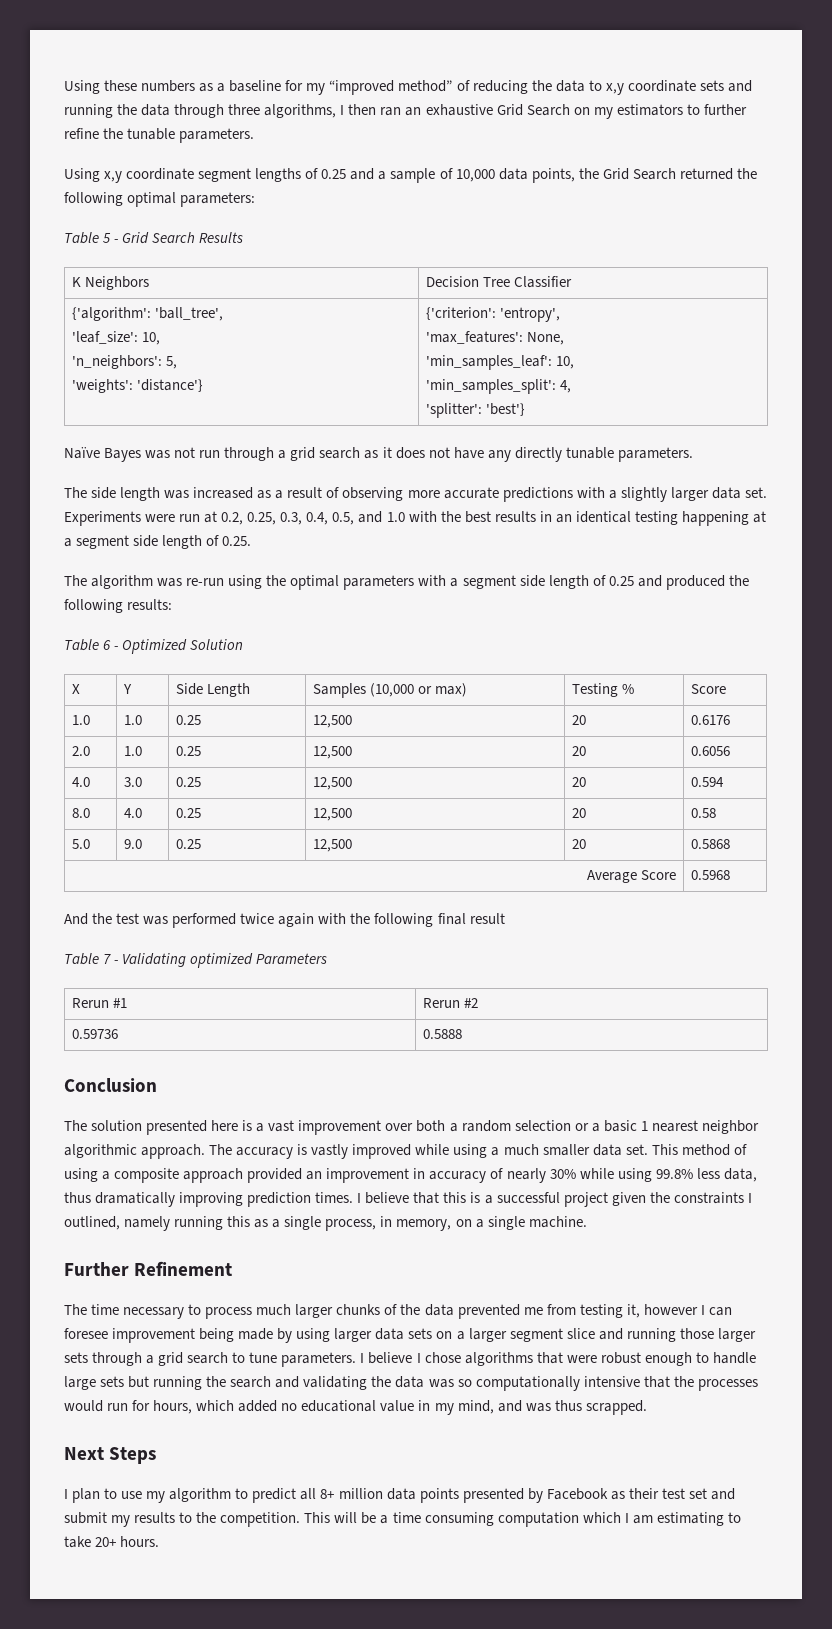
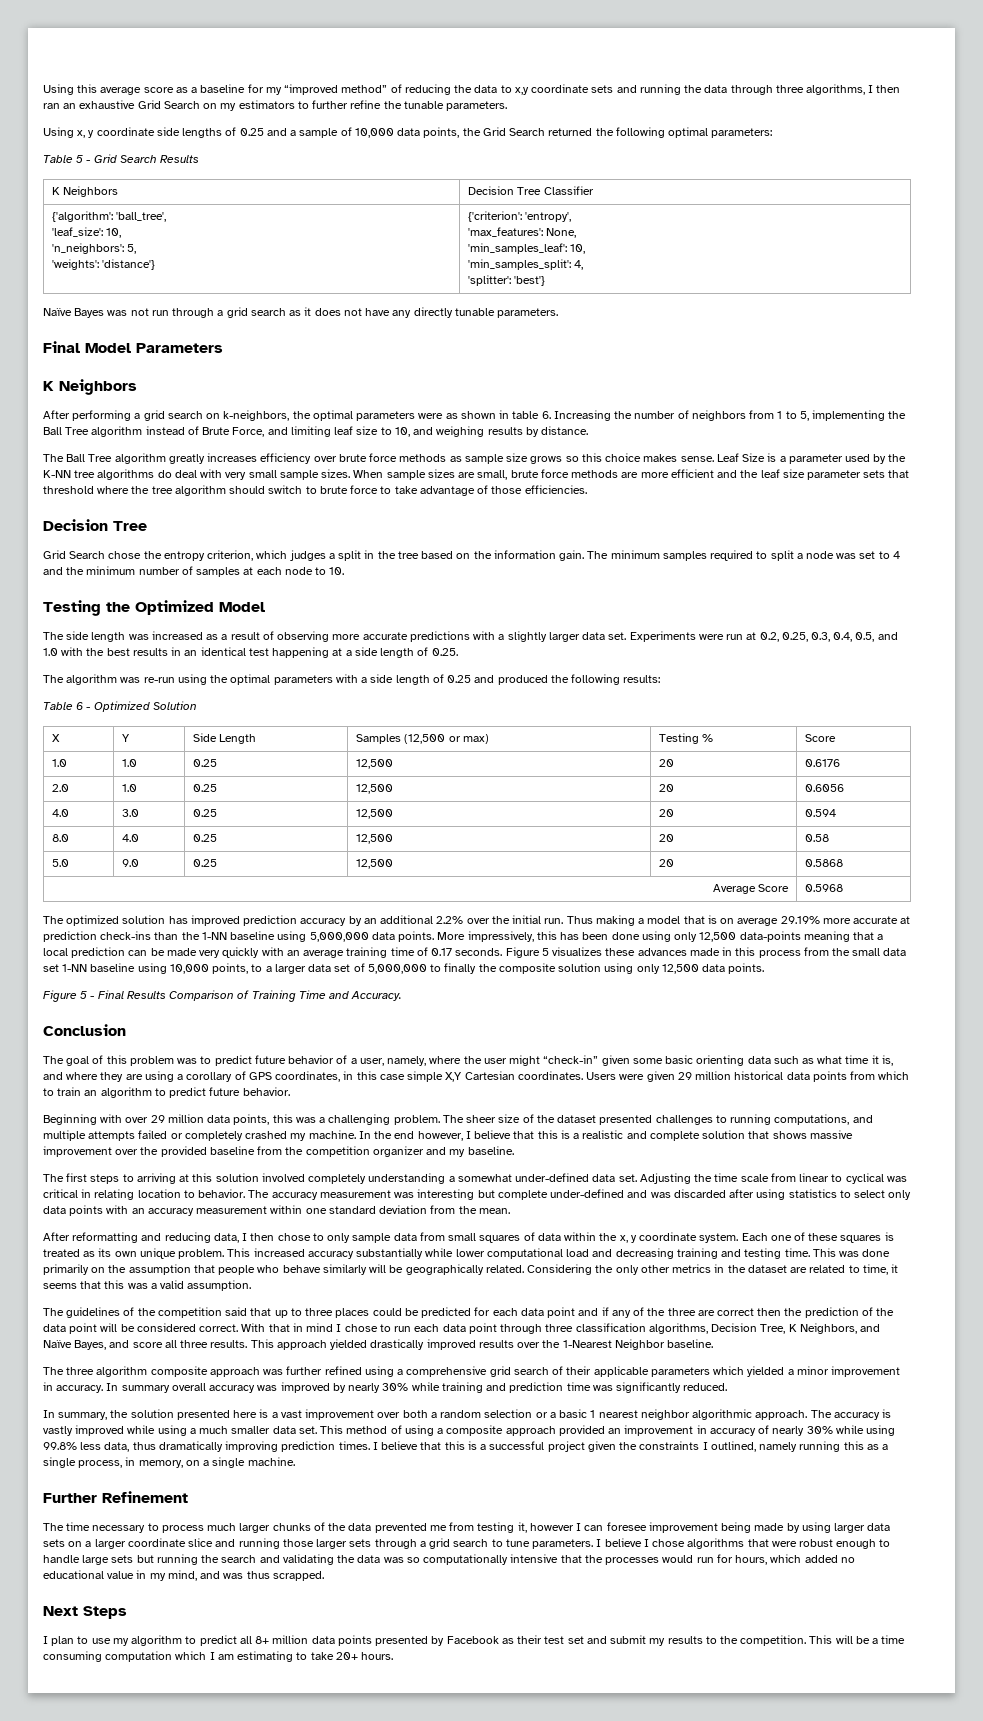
- Using these numbers as a baseline for my “improved method” of reducing the data to x,y coordinate sets and running the data through three algorithms, I then ran an exhaustive Grid Search on my estimators to further refine the tunable parameters.
+ Using this average score as a baseline for my “improved method” of reducing the data to x,y coordinate sets and running the data through three algorithms, I then ran an exhaustive Grid Search on my estimators to further refine the tunable parameters.
- Using x,y coordinate segment lengths of 0.25 and a sample of 10,000 data points, the Grid Search returned the following optimal parameters:
+ Using x, y coordinate side lengths of 0.25 and a sample of 10,000 data points, the Grid Search returned the following optimal parameters:
+ Final Model Parameters
+ K Neighbors
+ After performing a grid search on k-neighbors, the optimal parameters were as shown in table 6. Increasing the number of neighbors from 1 to 5, implementing the Ball Tree algorithm instead of Brute Force, and limiting leaf size to 10, and weighing results by distance.
+ The Ball Tree algorithm greatly increases efficiency over brute force methods as sample size grows so this choice makes sense. Leaf Size is a parameter used by the K-NN tree algorithms do deal with very small sample sizes. When sample sizes are small, brute force methods are more efficient and the leaf size parameter sets that threshold where the tree algorithm should switch to brute force to take advantage of those efficiencies.
+ Decision Tree
+ Grid Search chose the entropy criterion, which judges a split in the tree based on the information gain. The minimum samples required to split a node was set to 4 and the minimum number of samples at each node to 10.
+ Testing the Optimized Model
- Experiments were run at 0.2, 0.25, 0.3, 0.4, 0.5, and 1.0 with the best results in an identical testing happening at a segment side length of 0.25.
+ Experiments were run at 0.2, 0.25, 0.3, 0.4, 0.5, and 1.0 with the best results in an identical test happening at a side length of 0.25.
- The algorithm was re-run using the optimal parameters with a segment side length of 0.25 and produced the following results:
+ The algorithm was re-run using the optimal parameters with a side length of 0.25 and produced the following results:
- X | Y | Side Length | Samples (10,000 or max) | Testing % | Score
+ X | Y | Side Length | Samples (12,500 or max) | Testing % | Score
- And the test was performed twice again with the following final result
- Table 7 - Validating optimized Parameters
- Rerun #1 | Rerun #2
- 0.59736 | 0.5888
+ The optimized solution has improved prediction accuracy by an additional 2.2% over the initial run. Thus making a model that is on average 29.19% more accurate at prediction check-ins than the 1-NN baseline using 5,000,000 data points. More impressively, this has been done using only 12,500 data-points meaning that a local prediction can be made very quickly with an average training time of 0.17 seconds. Figure 5 visualizes these advances made in this process from the small data set 1-NN baseline using 10,000 points, to a larger data set of 5,000,000 to finally the composite solution using only 12,500 data points.
+ Figure 5 - Final Results Comparison of Training Time and Accuracy.
  Conclusion
- The solution presented here is a vast improvement over both a random selection or a basic 1 nearest neighbor algorithmic approach.
+ The goal of this problem was to predict future behavior of a user, namely, where the user might “check-in” given some basic orienting data such as what time it is, and where they are using a corollary of GPS coordinates, in this case simple X,Y Cartesian coordinates. Users were given 29 million historical data points from which to train an algorithm to predict future behavior.
+ Beginning with over 29 million data points, this was a challenging problem. The sheer size of the dataset presented challenges to running computations, and multiple attempts failed or completely crashed my machine. In the end however, I believe that this is a realistic and complete solution that shows massive improvement over the provided baseline from the competition organizer and my baseline.
+ The first steps to arriving at this solution involved completely understanding a somewhat under-defined data set. Adjusting the time scale from linear to cyclical was critical in relating location to behavior. The accuracy measurement was interesting but complete under-defined and was discarded after using statistics to select only data points with an accuracy measurement within one standard deviation from the mean.
+ After reformatting and reducing data, I then chose to only sample data from small squares of data within the x, y coordinate system. Each one of these squares is treated as its own unique problem. This increased accuracy substantially while lower computational load and decreasing training and testing time. This was done primarily on the assumption that people who behave similarly will be geographically related. Considering the only other metrics in the dataset are related to time, it seems that this was a valid assumption.
+ The guidelines of the competition said that up to three places could be predicted for each data point and if any of the three are correct then the prediction of the data point will be considered correct. With that in mind I chose to run each data point through three classification algorithms, Decision Tree, K Neighbors, and Naïve Bayes, and score all three results. This approach yielded drastically improved results over the 1-Nearest Neighbor baseline.
+ The three algorithm composite approach was further refined using a comprehensive grid search of their applicable parameters which yielded a minor improvement in accuracy. In summary overall accuracy was improved by nearly 30% while training and prediction time was significantly reduced.
+ In summary, the solution presented here is a vast improvement over both a random selection or a basic 1 nearest neighbor algorithmic approach.
- The time necessary to process much larger chunks of the data prevented me from testing it, however I can foresee improvement being made by using larger data sets on a larger segment slice and running those larger sets through a grid search to tune parameters.
+ The time necessary to process much larger chunks of the data prevented me from testing it, however I can foresee improvement being made by using larger data sets on a larger coordinate slice and running those larger sets through a grid search to tune parameters.

